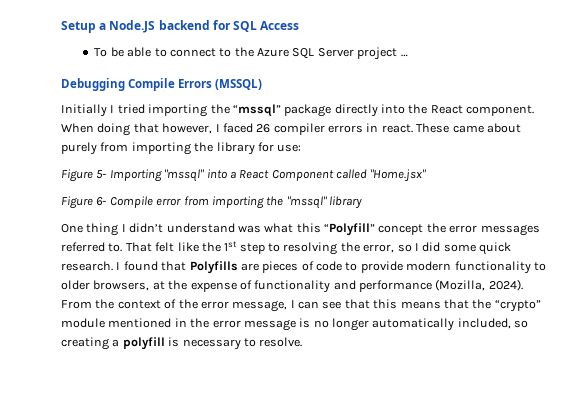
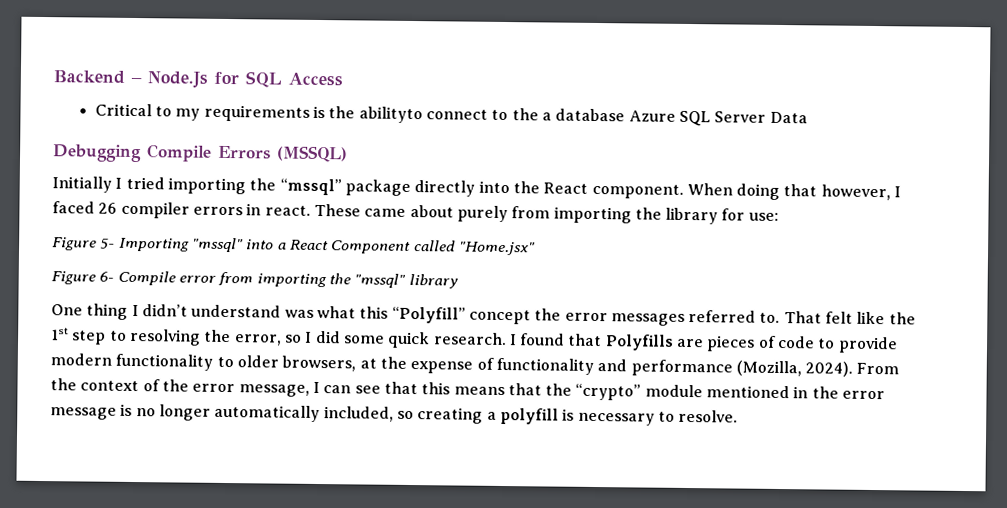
- Setup a Node.JS backend for SQL Access
+ Backend – Node.Js for SQL Access
- To be able to connect to the Azure SQL Server project …
+ Critical to my requirements is the abilityto connect to the a database Azure SQL Server Data

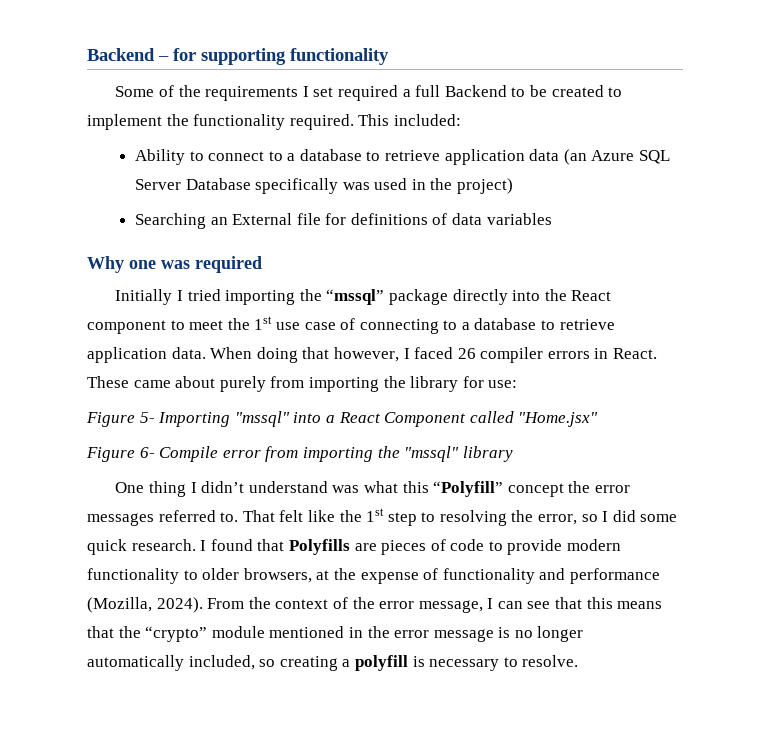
- Backend – Node.Js for SQL Access
- Critical to my requirements is the abilityto connect to the a database Azure SQL Server Data
- Debugging Compile Errors (MSSQL)
+ Backend – for supporting functionality
+ Some of the requirements I set required a full Backend to be created to implement the functionality required. This included:
+ Ability to connect to a database to retrieve application data (an Azure SQL Server Database specifically was used in the project)
+ Searching an External file for definitions of data variables
+ Why one was required
- Initially I tried importing the “mssql” package directly into the React component.
+ Initially I tried importing the “mssql” package directly into the React component to meet the 1st use case of connecting to a database to retrieve application data.
- When doing that however, I faced 26 compiler errors in react.
+ When doing that however, I faced 26 compiler errors in React.

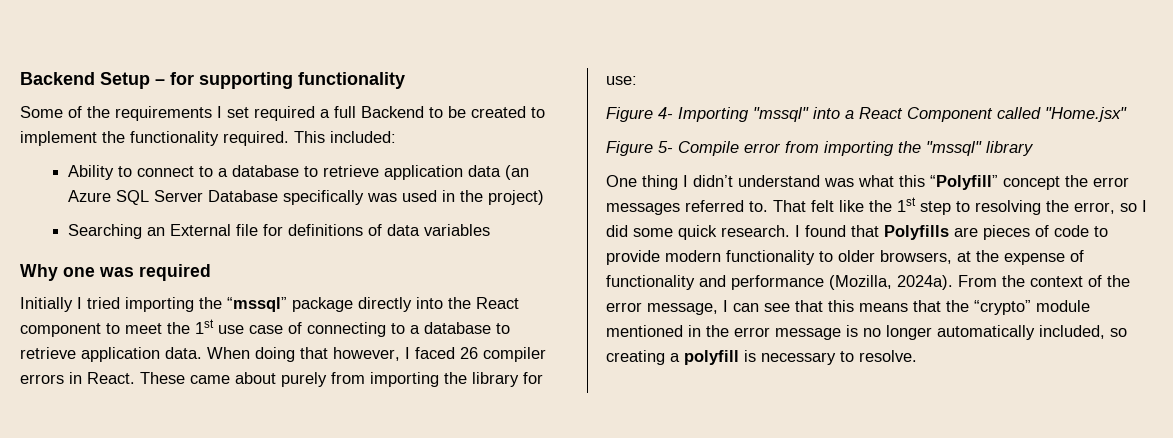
- Backend – for supporting functionality
+ Backend Setup – for supporting functionality
- Figure 5- Importing "mssql" into a React Component called "Home.jsx"
+ Figure 4- Importing "mssql" into a React Component called "Home.jsx"
- Figure 6- Compile error from importing the "mssql" library
+ Figure 5- Compile error from importing the "mssql" library
- I found that Polyfills are pieces of code to provide modern functionality to older browsers, at the expense of functionality and performance (Mozilla, 2024).
+ I found that Polyfills are pieces of code to provide modern functionality to older browsers, at the expense of functionality and performance (Mozilla, 2024a).

